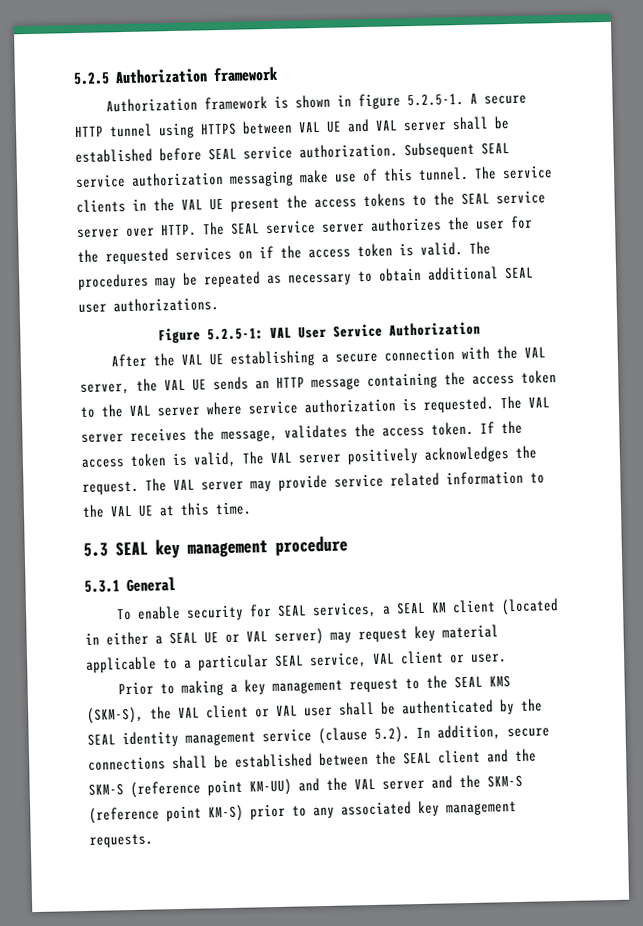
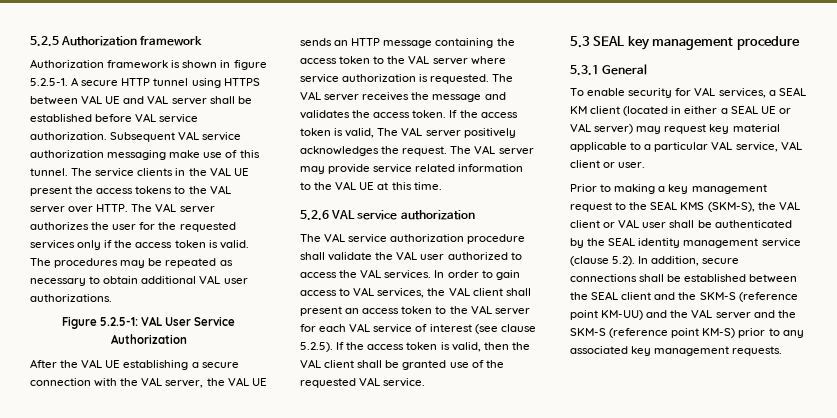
- Authorization framework is shown in figure 5.2.5-1. A secure HTTP tunnel using HTTPS between VAL UE and VAL server shall be established before SEAL service authorization.
+ Authorization framework is shown in figure 5.2.5-1. A secure HTTP tunnel using HTTPS between VAL UE and VAL server shall be established before VAL service authorization.
- Subsequent SEAL service authorization messaging make use of this tunnel.
+ Subsequent VAL service authorization messaging make use of this tunnel.
- The service clients in the VAL UE present the access tokens to the SEAL service server over HTTP.
+ The service clients in the VAL UE present the access tokens to the VAL server over HTTP.
- The SEAL service server authorizes the user for the requested services on if the access token is valid.
+ The VAL server authorizes the user for the requested services only if the access token is valid.
- The procedures may be repeated as necessary to obtain additional SEAL user authorizations.
+ The procedures may be repeated as necessary to obtain additional VAL user authorizations.
- The VAL server receives the message, validates the access token.
+ The VAL server receives the message and validates the access token.
+ 5.2.6 VAL service authorization
+ The VAL service authorization procedure shall validate the VAL user authorized to access the VAL services. In order to gain access to VAL services, the VAL client shall present an access token to the VAL server for each VAL service of interest (see clause 5.2.5). If the access token is valid, then the VAL client shall be granted use of the requested VAL service.
- To enable security for SEAL services, a SEAL KM client (located in either a SEAL UE or VAL server) may request key material applicable to a particular SEAL service, VAL client or user.
+ To enable security for VAL services, a SEAL KM client (located in either a SEAL UE or VAL server) may request key material applicable to a particular VAL service, VAL client or user.

